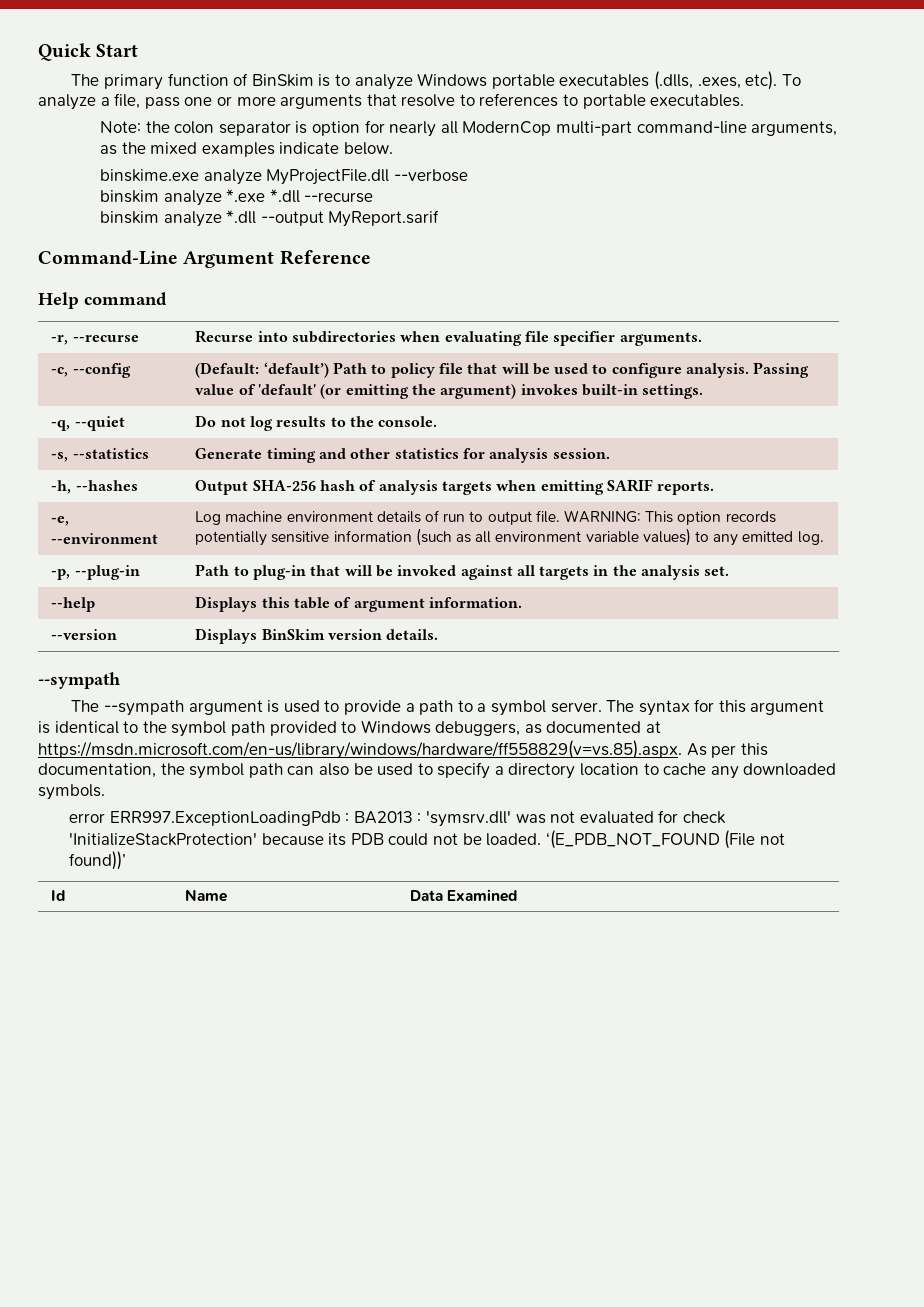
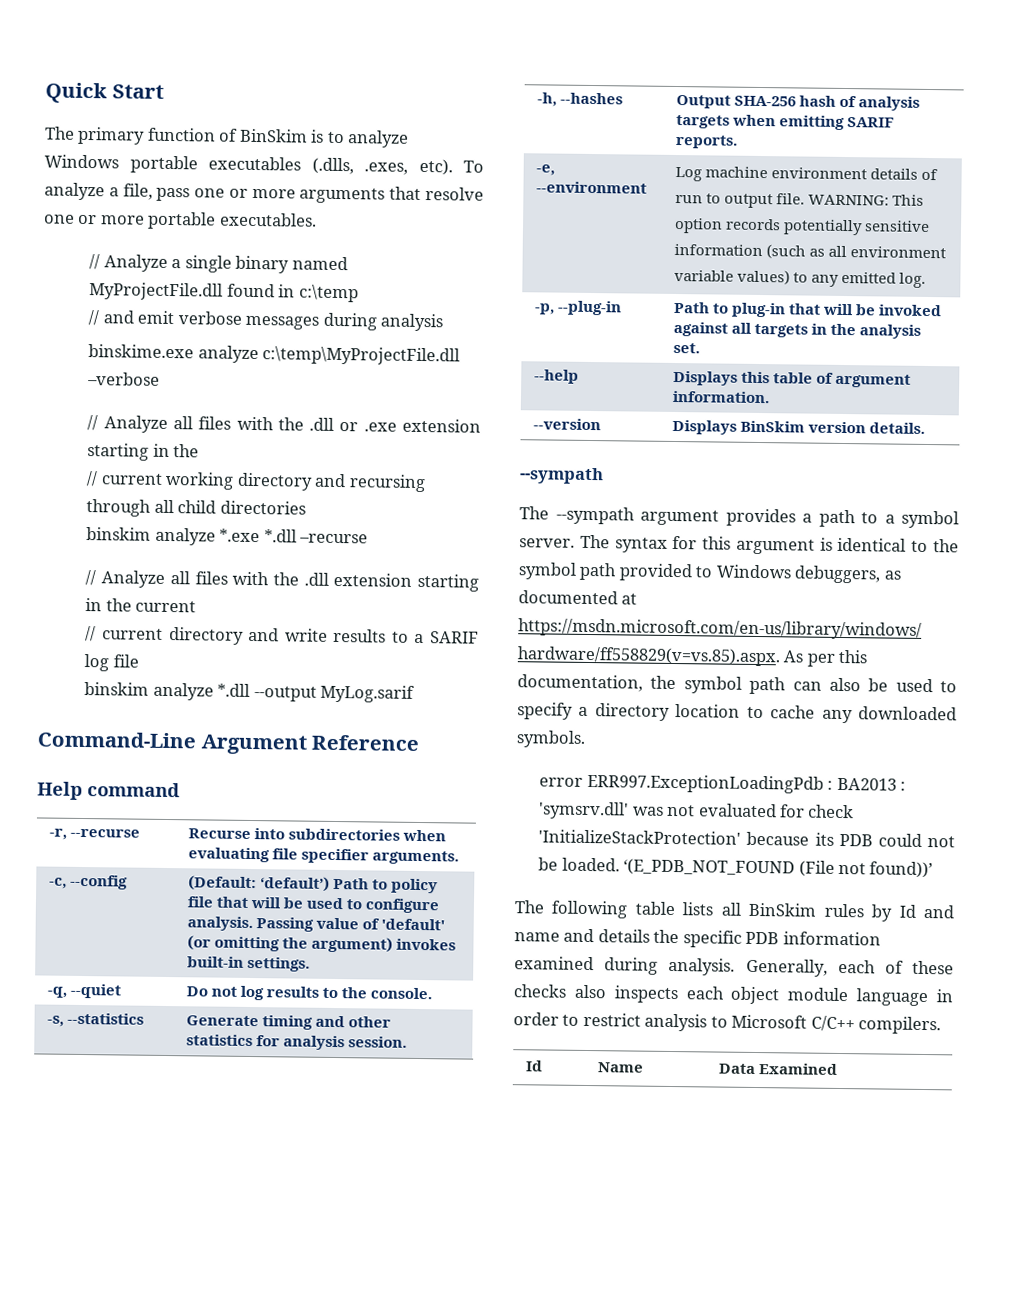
- To analyze a file, pass one or more arguments that resolve to references to portable executables.
+ To analyze a file, pass one or more arguments that resolve one or more portable executables.
- Note: the colon separator is option for nearly all ModernCop multi-part command-line arguments, as the mixed examples indicate below.
- binskime.exe analyze MyProjectFile.dll --verbose
- binskim analyze *.exe *.dll --recurse
+ // Analyze a single binary named MyProjectFile.dll found in c:\temp
+ // and emit verbose messages during analysis
+ binskime.exe analyze c:\temp\MyProjectFile.dll –verbose
+ // Analyze all files with the .dll or .exe extension starting in the
+ // current working directory and recursing through all child directories
+ binskim analyze *.exe *.dll –recurse
+ // Analyze all files with the .dll extension starting in the current
+ // current directory and write results to a SARIF log file
- binskim analyze *.dll --output MyReport.sarif
+ binskim analyze *.dll --output MyLog.sarif
- -c, --config | (Default: ‘default’) Path to policy file that will be used to configure analysis. Passing value of 'default' (or emitting the argument) invokes built-in settings.
+ -c, --config | (Default: ‘default’) Path to policy file that will be used to configure analysis. Passing value of 'default' (or omitting the argument) invokes built-in settings.
- The --sympath argument is used to provide a path to a symbol server.
+ The --sympath argument provides a path to a symbol server.
+ The following table lists all BinSkim rules by Id and name and details the specific PDB information examined during analysis. Generally, each of these checks also inspects each object module language in order to restrict analysis to Microsoft C/C++ compilers.

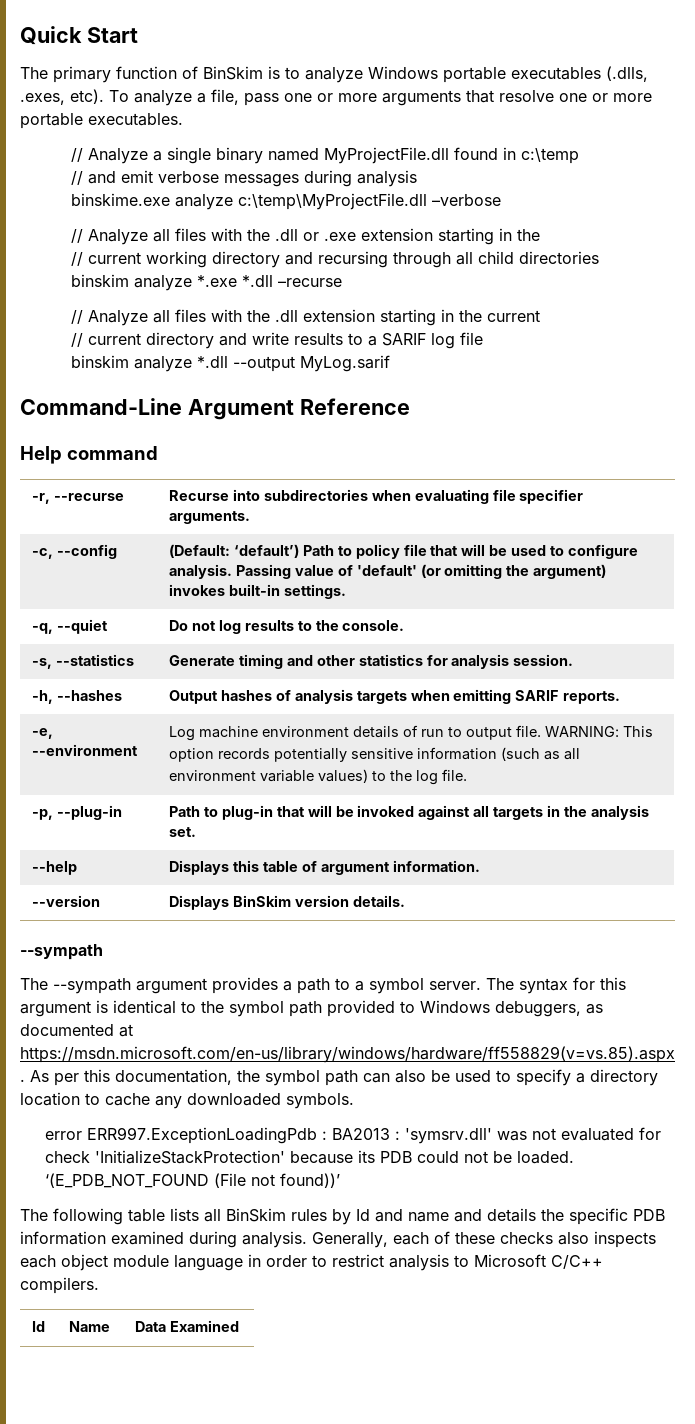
- -h, --hashes | Output SHA-256 hash of analysis targets when emitting SARIF reports.
+ -h, --hashes | Output hashes of analysis targets when emitting SARIF reports.
- -e, --environment | Log machine environment details of run to output file. WARNING: This option records potentially sensitive information (such as all environment variable values) to any emitted log.
+ -e, --environment | Log machine environment details of run to output file. WARNING: This option records potentially sensitive information (such as all environment variable values) to the log file.

